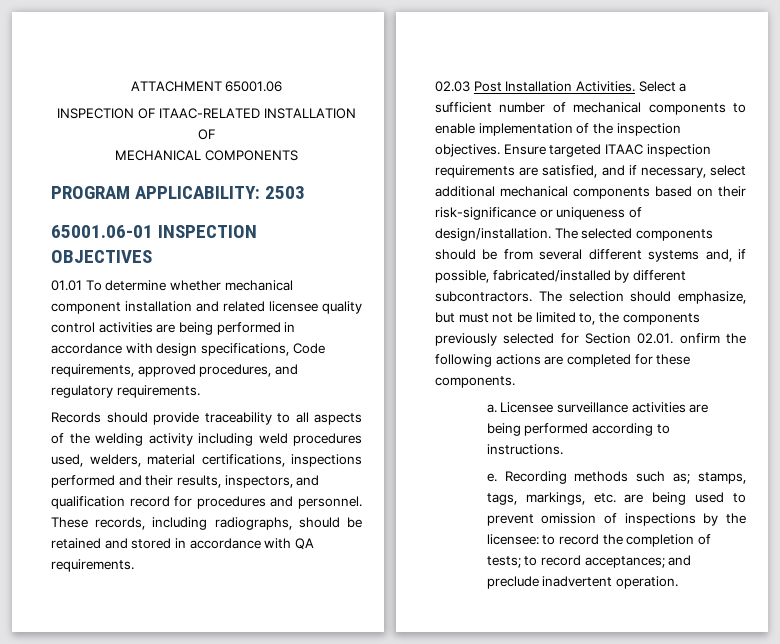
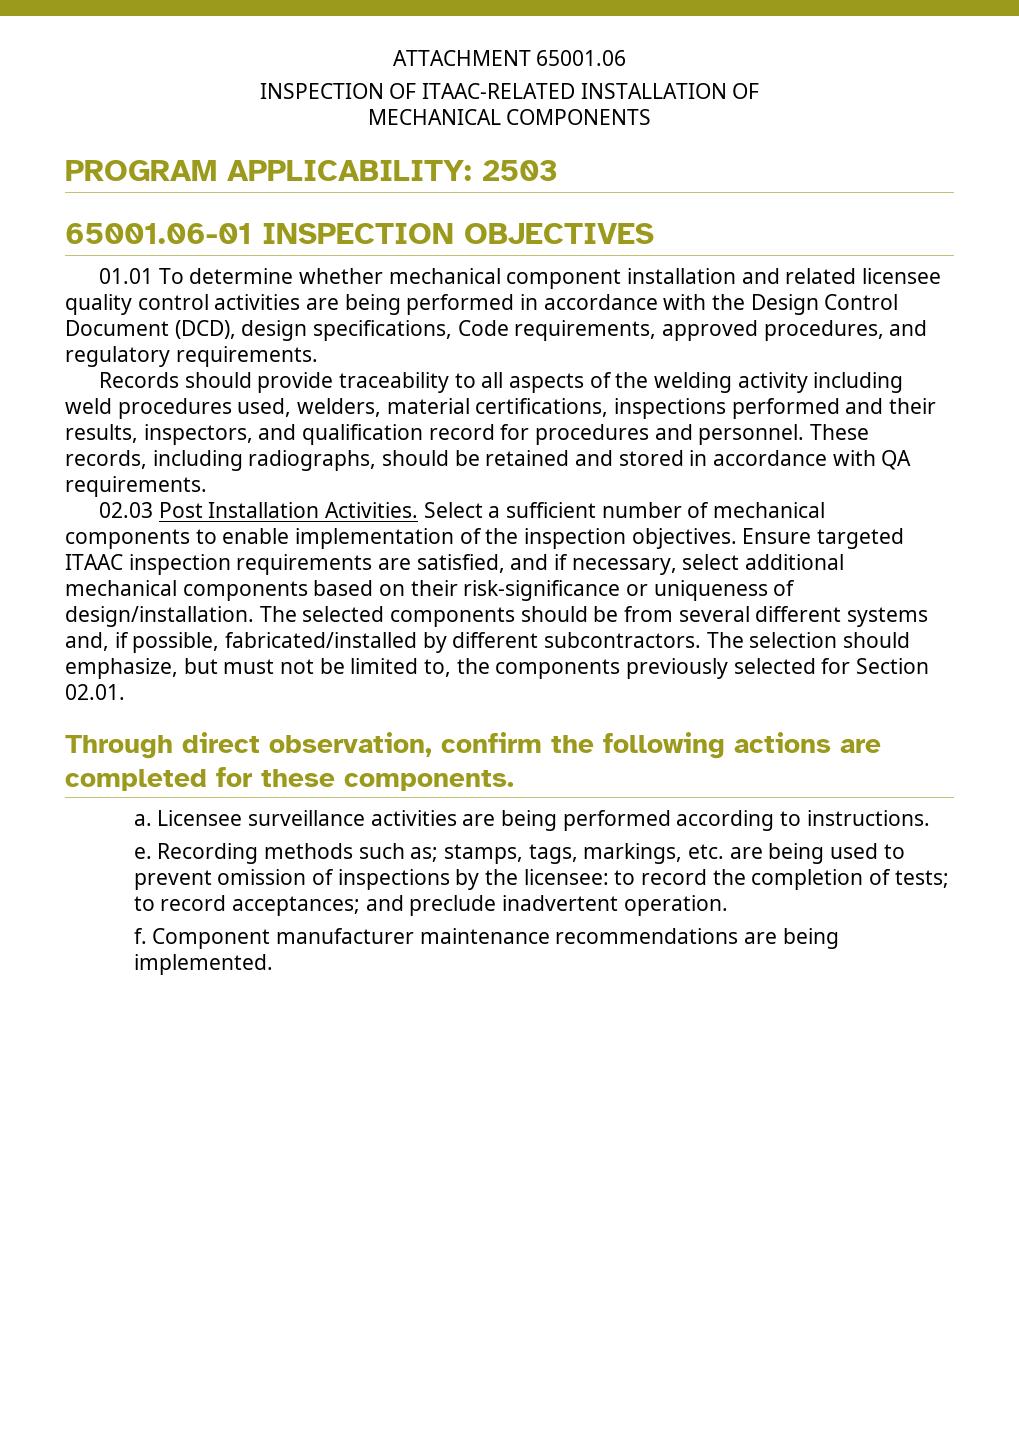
- 01.01 To determine whether mechanical component installation and related licensee quality control activities are being performed in accordance with design specifications, Code requirements, approved procedures, and regulatory requirements.
+ 01.01 To determine whether mechanical component installation and related licensee quality control activities are being performed in accordance with the Design Control Document (DCD), design specifications, Code requirements, approved procedures, and regulatory requirements.
- The selection should emphasize, but must not be limited to, the components previously selected for Section 02.01. onfirm the following actions are completed for these components.
+ The selection should emphasize, but must not be limited to, the components previously selected for Section 02.01.
+ Through direct observation, confirm the following actions are completed for these components.
+ f. Component manufacturer maintenance recommendations are being implemented.

